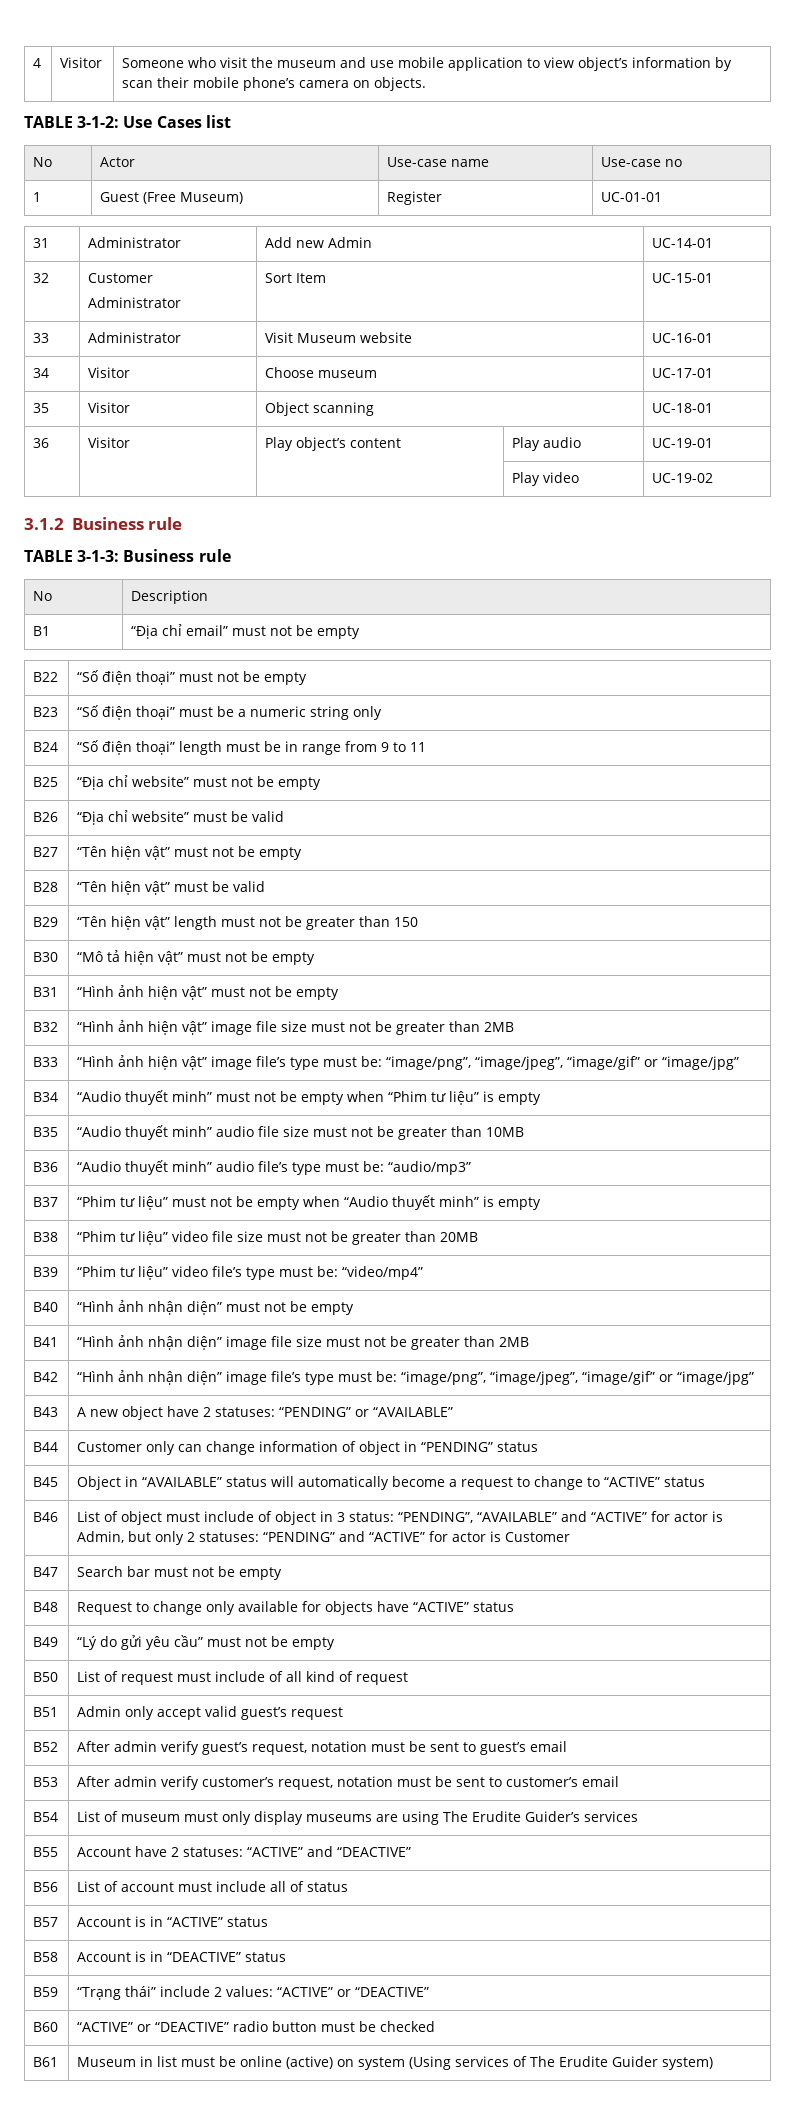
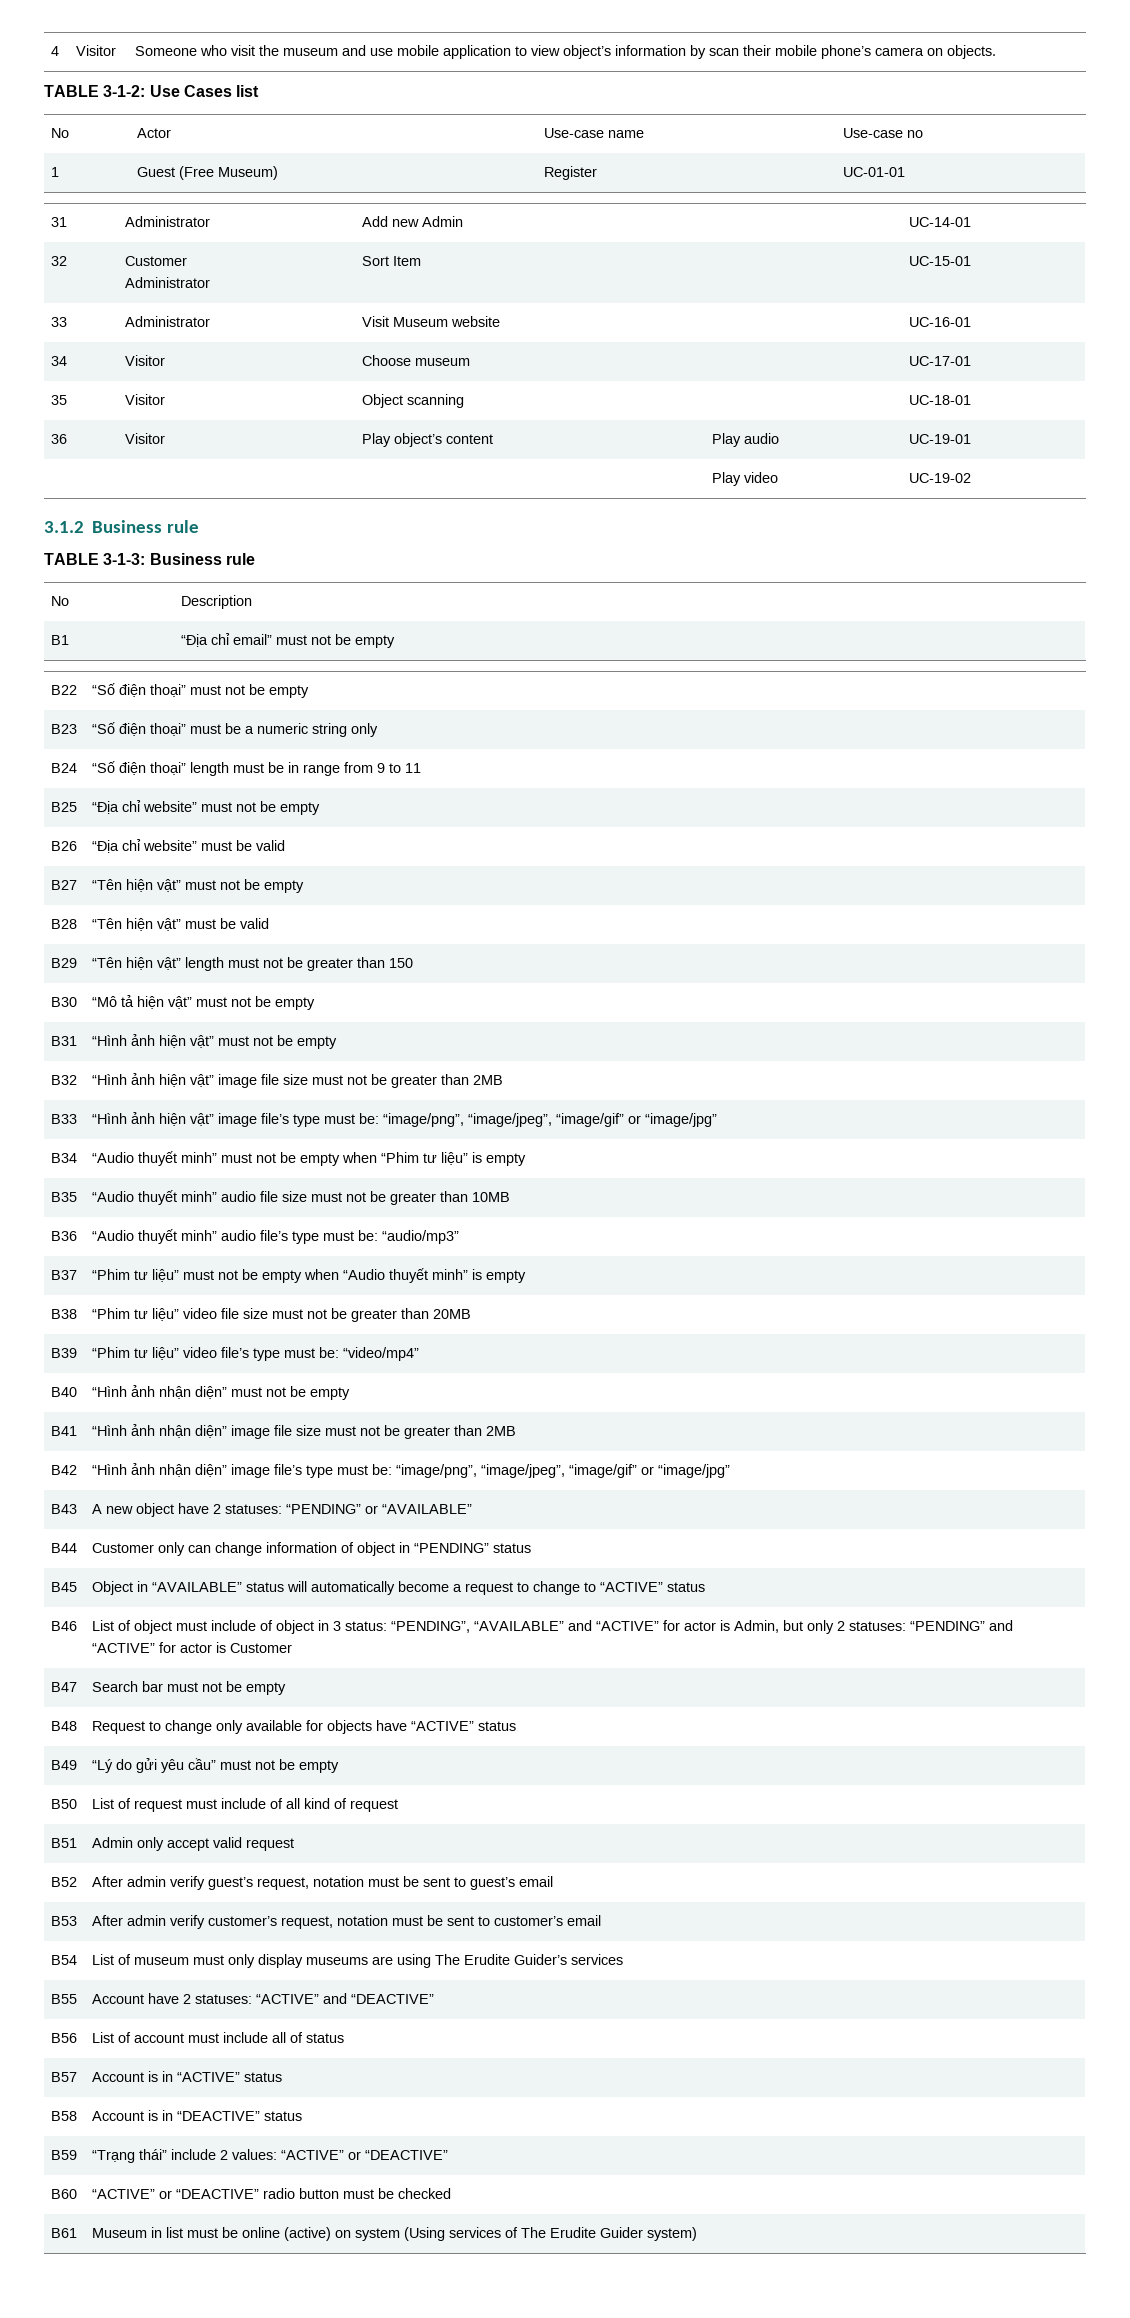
- B51 | Admin only accept valid guest’s request
+ B51 | Admin only accept valid request

